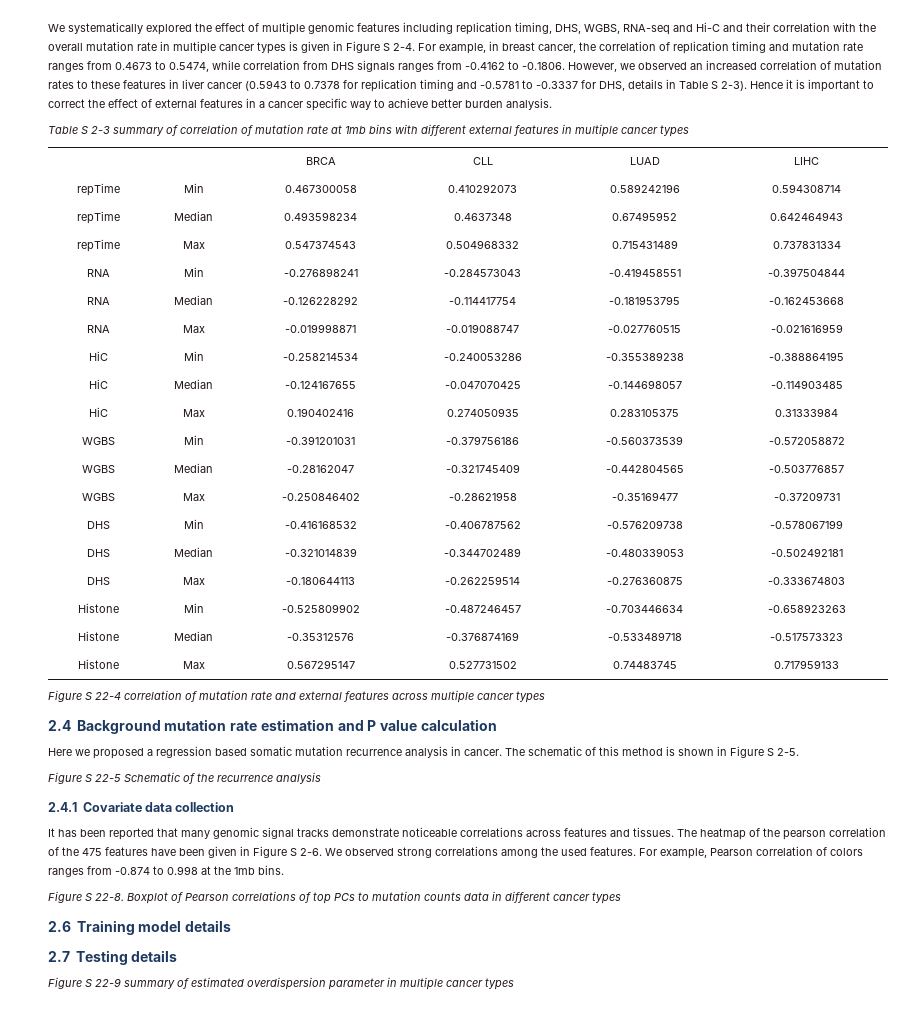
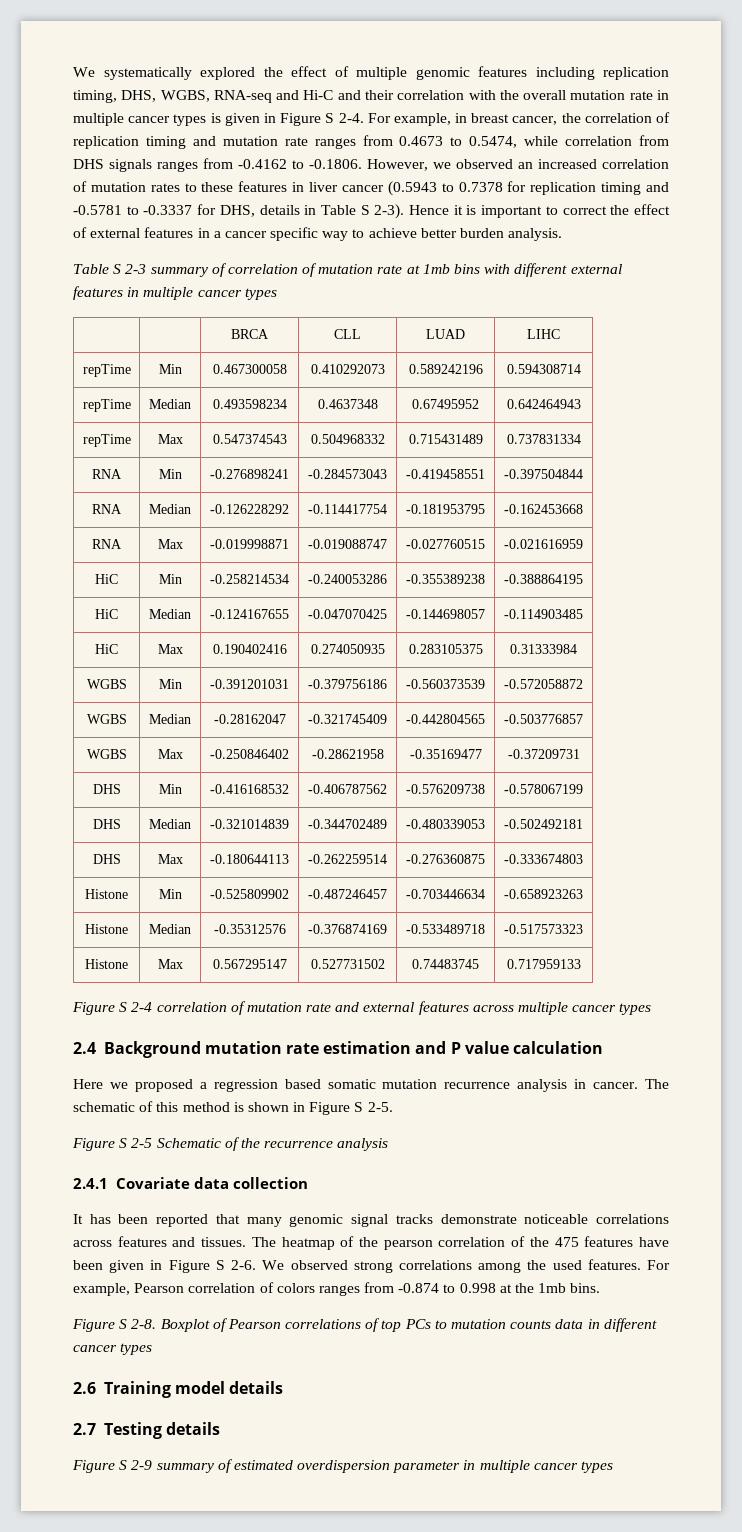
- Figure S 22-4 correlation of mutation rate and external features across multiple cancer types
+ Figure S 2-4 correlation of mutation rate and external features across multiple cancer types
- Figure S 22-5 Schematic of the recurrence analysis
+ Figure S 2-5 Schematic of the recurrence analysis
- Figure S 22-8.
+ Figure S 2-8.
- Figure S 22-9 summary of estimated overdispersion parameter in multiple cancer types
+ Figure S 2-9 summary of estimated overdispersion parameter in multiple cancer types

